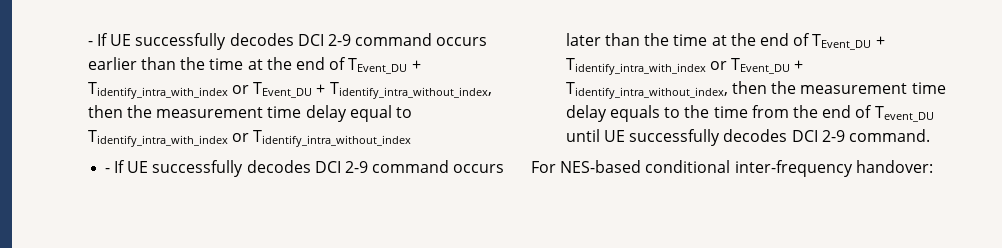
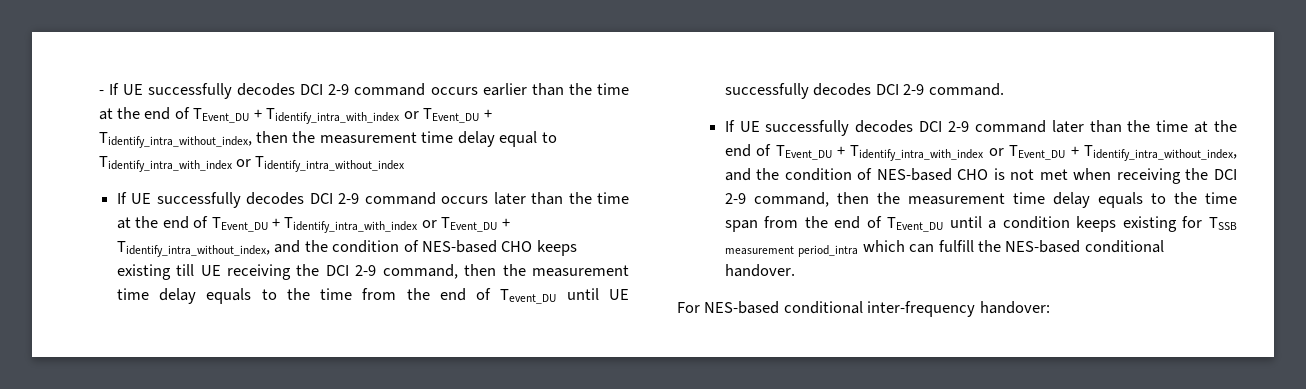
- - If UE successfully decodes DCI 2-9 command occurs later than the time at the end of TEvent_DU + Tidentify_intra_with_index or TEvent_DU + Tidentify_intra_without_index, then the measurement time delay equals to the time from the end of Tevent_DU until UE successfully decodes DCI 2-9 command.
+ If UE successfully decodes DCI 2-9 command occurs later than the time at the end of TEvent_DU + Tidentify_intra_with_index or TEvent_DU + Tidentify_intra_without_index, and the condition of NES-based CHO keeps existing till UE receiving the DCI 2-9 command, then the measurement time delay equals to the time from the end of Tevent_DU until UE successfully decodes DCI 2-9 command.
+ If UE successfully decodes DCI 2-9 command later than the time at the end of TEvent_DU + Tidentify_intra_with_index or TEvent_DU + Tidentify_intra_without_index, and the condition of NES-based CHO is not met when receiving the DCI 2-9 command, then the measurement time delay equals to the time span from the end of TEvent_DU until a condition keeps existing for TSSB measurement period_intra which can fulfill the NES-based conditional handover.

